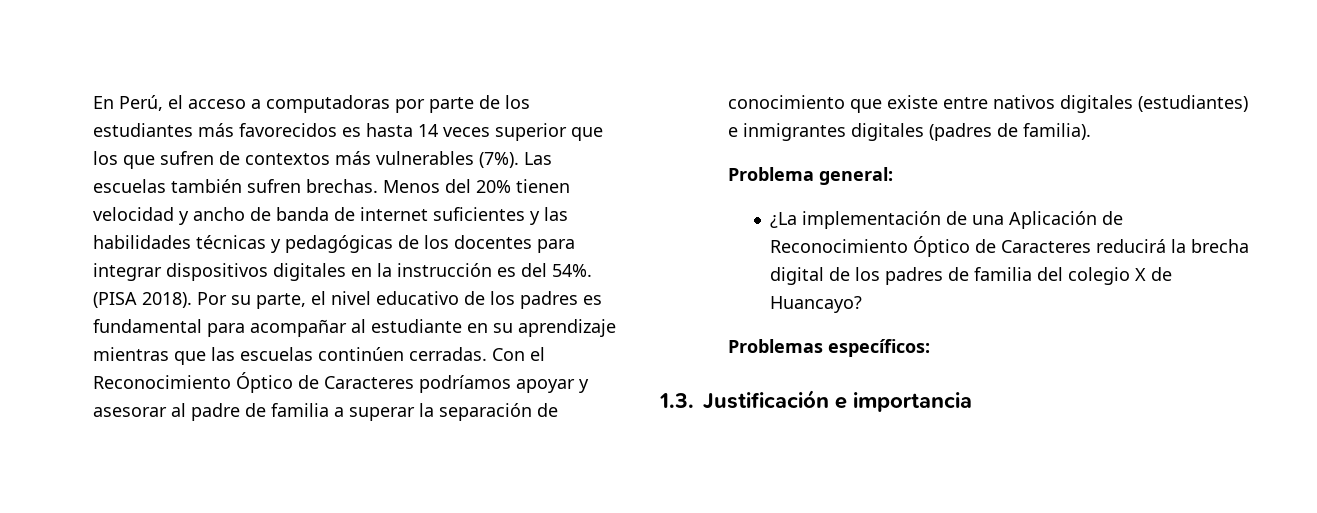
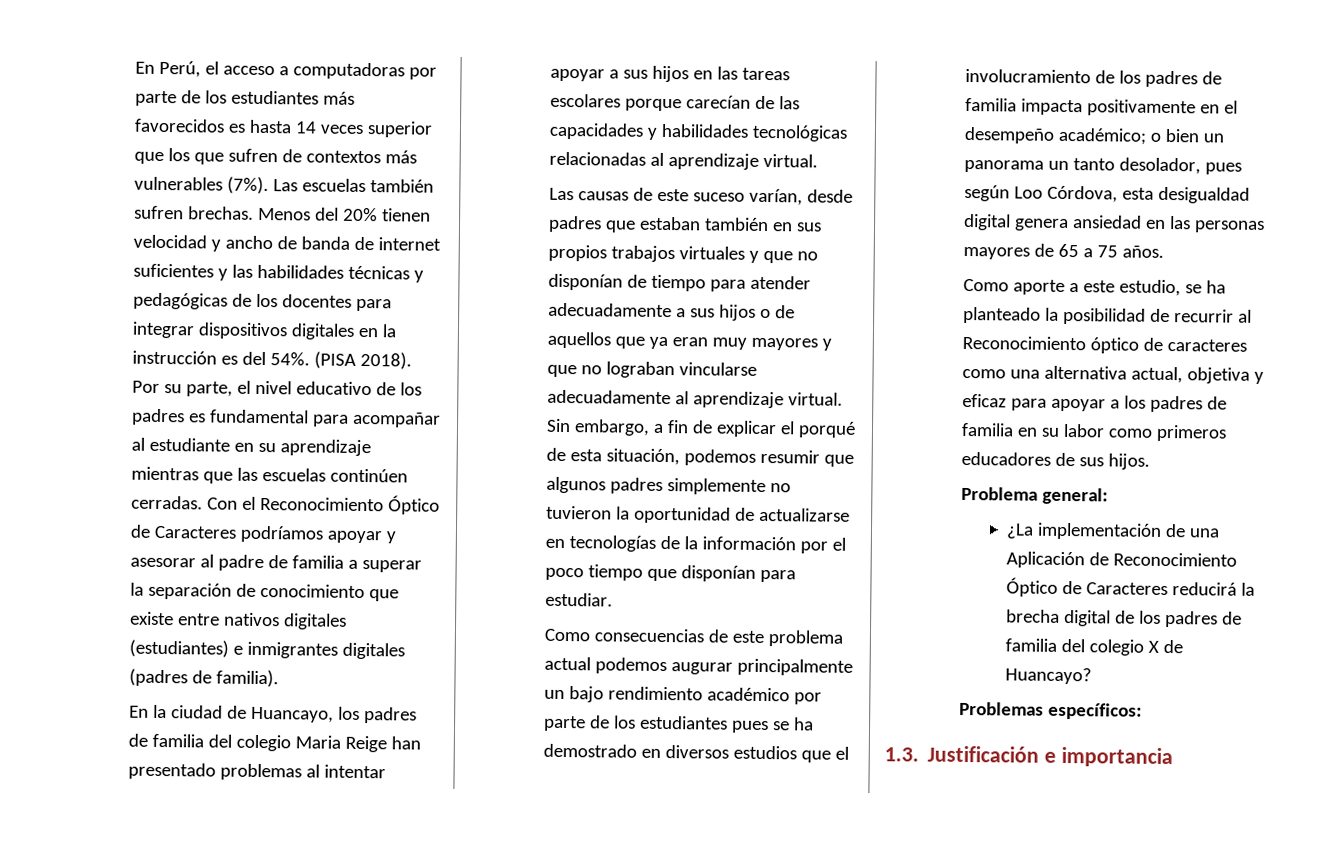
+ En la ciudad de Huancayo, los padres de familia del colegio Maria Reige han presentado problemas al intentar apoyar a sus hijos en las tareas escolares porque carecían de las capacidades y habilidades tecnológicas relacionadas al aprendizaje virtual.
+ Las causas de este suceso varían, desde padres que estaban también en sus propios trabajos virtuales y que no disponían de tiempo para atender adecuadamente a sus hijos o de aquellos que ya eran muy mayores y que no lograban vincularse adecuadamente al aprendizaje virtual. Sin embargo, a fin de explicar el porqué de esta situación, podemos resumir que algunos padres simplemente no tuvieron la oportunidad de actualizarse en tecnologías de la información por el poco tiempo que disponían para estudiar.
+ Como consecuencias de este problema actual podemos augurar principalmente un bajo rendimiento académico por parte de los estudiantes pues se ha demostrado en diversos estudios que el involucramiento de los padres de familia impacta positivamente en el desempeño académico; o bien un panorama un tanto desolador, pues según Loo Córdova, esta desigualdad digital genera ansiedad en las personas mayores de 65 a 75 años.
+ Como aporte a este estudio, se ha planteado la posibilidad de recurrir al Reconocimiento óptico de caracteres como una alternativa actual, objetiva y eficaz para apoyar a los padres de familia en su labor como primeros educadores de sus hijos.

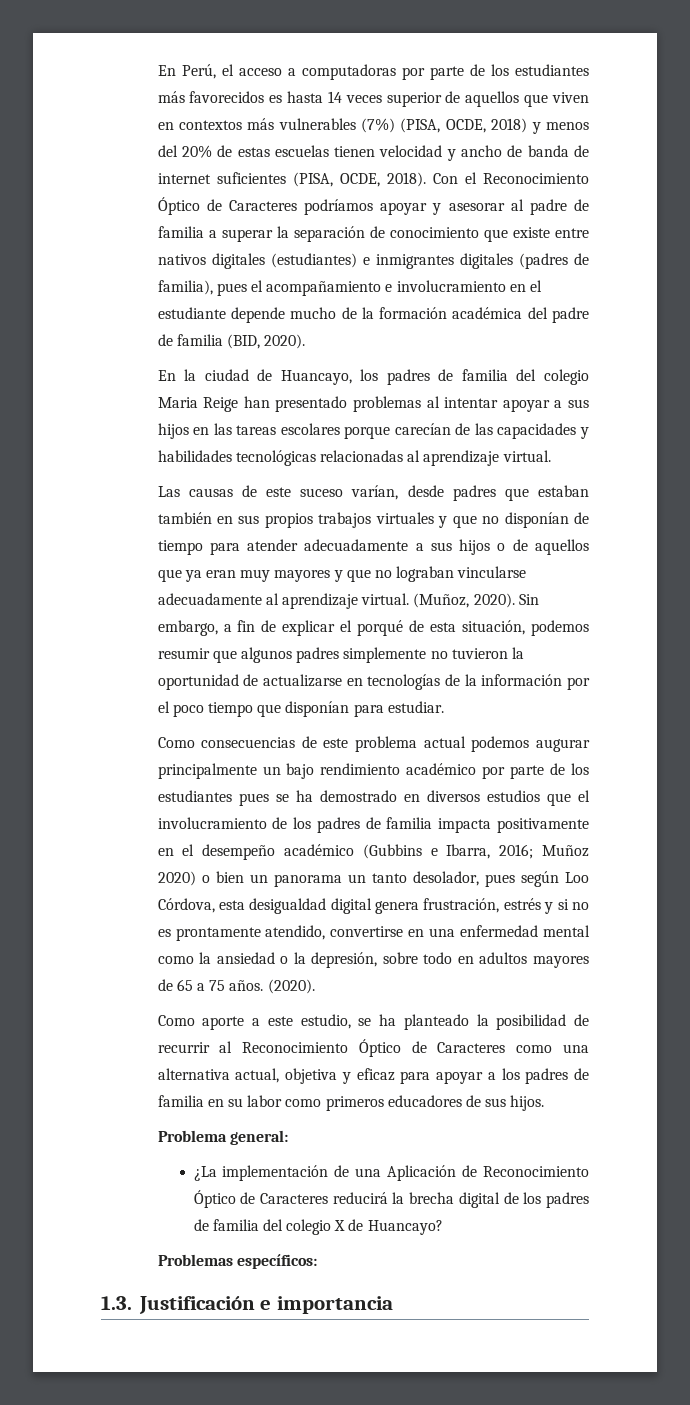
- En Perú, el acceso a computadoras por parte de los estudiantes más favorecidos es hasta 14 veces superior que los que sufren de contextos más vulnerables (7%). Las escuelas también sufren brechas. Menos del 20% tienen velocidad y ancho de banda de internet suficientes y las habilidades técnicas y pedagógicas de los docentes para integrar dispositivos digitales en la instrucción es del 54%. (PISA 2018). Por su parte, el nivel educativo de los padres es fundamental para acompañar al estudiante en su aprendizaje mientras que las escuelas continúen cerradas.
+ En Perú, el acceso a computadoras por parte de los estudiantes más favorecidos es hasta 14 veces superior de aquellos que viven en contextos más vulnerables (7%) (PISA, OCDE, 2018) y menos del 20% de estas escuelas tienen velocidad y ancho de banda de internet suficientes (PISA, OCDE, 2018).
- Con el Reconocimiento Óptico de Caracteres podríamos apoyar y asesorar al padre de familia a superar la separación de conocimiento que existe entre nativos digitales (estudiantes) e inmigrantes digitales (padres de familia).
+ Con el Reconocimiento Óptico de Caracteres podríamos apoyar y asesorar al padre de familia a superar la separación de conocimiento que existe entre nativos digitales (estudiantes) e inmigrantes digitales (padres de familia), pues el acompañamiento e involucramiento en el estudiante depende mucho de la formación académica del padre de familia (BID, 2020).
+ (Muñoz, 2020).
- Como consecuencias de este problema actual podemos augurar principalmente un bajo rendimiento académico por parte de los estudiantes pues se ha demostrado en diversos estudios que el involucramiento de los padres de familia impacta positivamente en el desempeño académico; o bien un panorama un tanto desolador, pues según Loo Córdova, esta desigualdad digital genera ansiedad en las personas mayores de 65 a 75 años.
+ Como consecuencias de este problema actual podemos augurar principalmente un bajo rendimiento académico por parte de los estudiantes pues se ha demostrado en diversos estudios que el involucramiento de los padres de familia impacta positivamente en el desempeño académico (Gubbins e Ibarra, 2016; Muñoz 2020) o bien un panorama un tanto desolador, pues según Loo Córdova, esta desigualdad digital genera frustración, estrés y si no es prontamente atendido, convertirse en una enfermedad mental como la ansiedad o la depresión, sobre todo en adultos mayores de 65 a 75 años. (2020).
- Como aporte a este estudio, se ha planteado la posibilidad de recurrir al Reconocimiento óptico de caracteres como una alternativa actual, objetiva y eficaz para apoyar a los padres de familia en su labor como primeros educadores de sus hijos.
+ Como aporte a este estudio, se ha planteado la posibilidad de recurrir al Reconocimiento Óptico de Caracteres como una alternativa actual, objetiva y eficaz para apoyar a los padres de familia en su labor como primeros educadores de sus hijos.

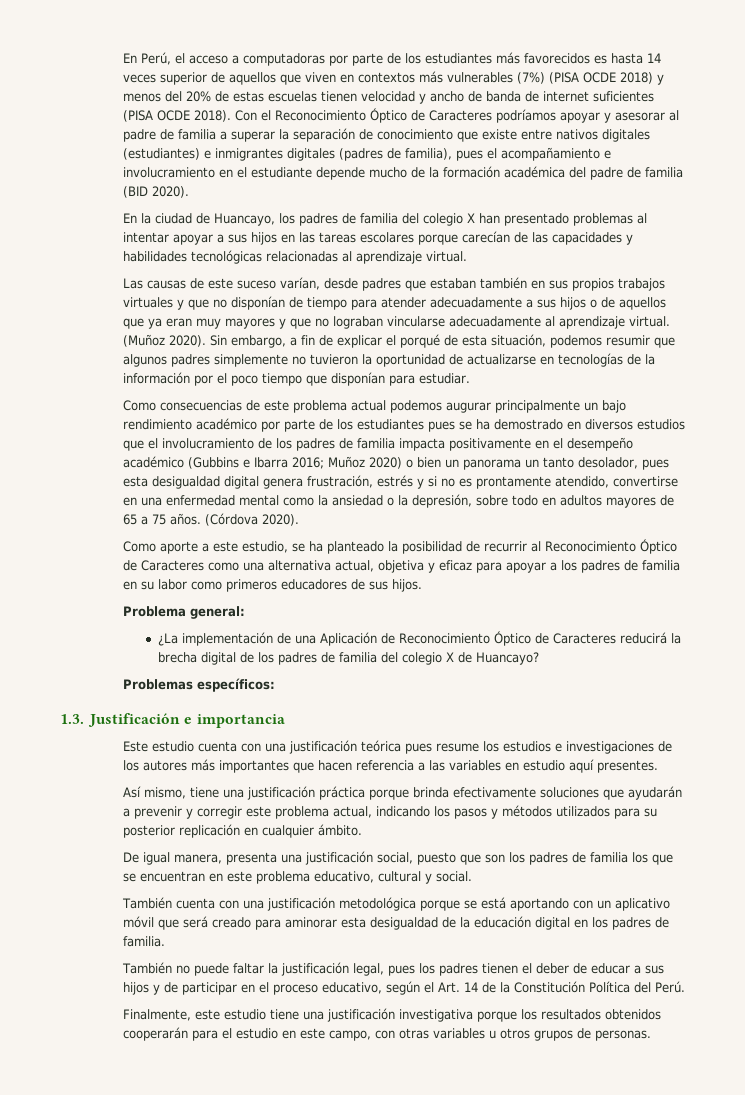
- En Perú, el acceso a computadoras por parte de los estudiantes más favorecidos es hasta 14 veces superior de aquellos que viven en contextos más vulnerables (7%) (PISA, OCDE, 2018) y menos del 20% de estas escuelas tienen velocidad y ancho de banda de internet suficientes (PISA, OCDE, 2018).
+ En Perú, el acceso a computadoras por parte de los estudiantes más favorecidos es hasta 14 veces superior de aquellos que viven en contextos más vulnerables (7%) (PISA OCDE 2018) y menos del 20% de estas escuelas tienen velocidad y ancho de banda de internet suficientes (PISA OCDE 2018).
- Con el Reconocimiento Óptico de Caracteres podríamos apoyar y asesorar al padre de familia a superar la separación de conocimiento que existe entre nativos digitales (estudiantes) e inmigrantes digitales (padres de familia), pues el acompañamiento e involucramiento en el estudiante depende mucho de la formación académica del padre de familia (BID, 2020).
+ Con el Reconocimiento Óptico de Caracteres podríamos apoyar y asesorar al padre de familia a superar la separación de conocimiento que existe entre nativos digitales (estudiantes) e inmigrantes digitales (padres de familia), pues el acompañamiento e involucramiento en el estudiante depende mucho de la formación académica del padre de familia (BID 2020).
- En la ciudad de Huancayo, los padres de familia del colegio Maria Reige han presentado problemas al intentar apoyar a sus hijos en las tareas escolares porque carecían de las capacidades y habilidades tecnológicas relacionadas al aprendizaje virtual.
+ En la ciudad de Huancayo, los padres de familia del colegio X han presentado problemas al intentar apoyar a sus hijos en las tareas escolares porque carecían de las capacidades y habilidades tecnológicas relacionadas al aprendizaje virtual.
- (Muñoz, 2020).
+ (Muñoz 2020).
- Como consecuencias de este problema actual podemos augurar principalmente un bajo rendimiento académico por parte de los estudiantes pues se ha demostrado en diversos estudios que el involucramiento de los padres de familia impacta positivamente en el desempeño académico (Gubbins e Ibarra, 2016;
+ Como consecuencias de este problema actual podemos augurar principalmente un bajo rendimiento académico por parte de los estudiantes pues se ha demostrado en diversos estudios que el involucramiento de los padres de familia impacta positivamente en el desempeño académico (Gubbins e Ibarra 2016;
- Muñoz 2020) o bien un panorama un tanto desolador, pues según Loo Córdova, esta desigualdad digital genera frustración, estrés y si no es prontamente atendido, convertirse en una enfermedad mental como la ansiedad o la depresión, sobre todo en adultos mayores de 65 a 75 años.
+ Muñoz 2020) o bien un panorama un tanto desolador, pues esta desigualdad digital genera frustración, estrés y si no es prontamente atendido, convertirse en una enfermedad mental como la ansiedad o la depresión, sobre todo en adultos mayores de 65 a 75 años.
- (2020).
+ (Córdova 2020).
+ Este estudio cuenta con una justificación teórica pues resume los estudios e investigaciones de los autores más importantes que hacen referencia a las variables en estudio aquí presentes.
+ Así mismo, tiene una justificación práctica porque brinda efectivamente soluciones que ayudarán a prevenir y corregir este problema actual, indicando los pasos y métodos utilizados para su posterior replicación en cualquier ámbito.
+ De igual manera, presenta una justificación social, puesto que son los padres de familia los que se encuentran en este problema educativo, cultural y social.
+ También cuenta con una justificación metodológica porque se está aportando con un aplicativo móvil que será creado para aminorar esta desigualdad de la educación digital en los padres de familia.
+ También no puede faltar la justificación legal, pues los padres tienen el deber de educar a sus hijos y de participar en el proceso educativo, según el Art. 14 de la Constitución Política del Perú.
+ Finalmente, este estudio tiene una justificación investigativa porque los resultados obtenidos cooperarán para el estudio en este campo, con otras variables u otros grupos de personas.

